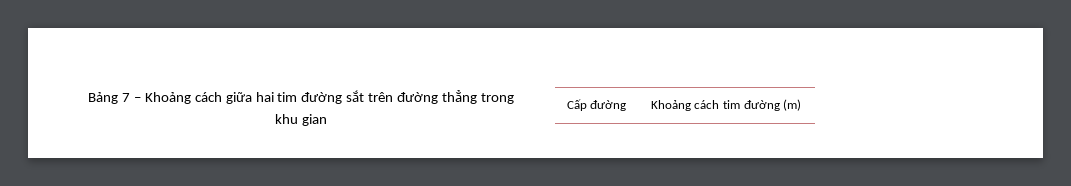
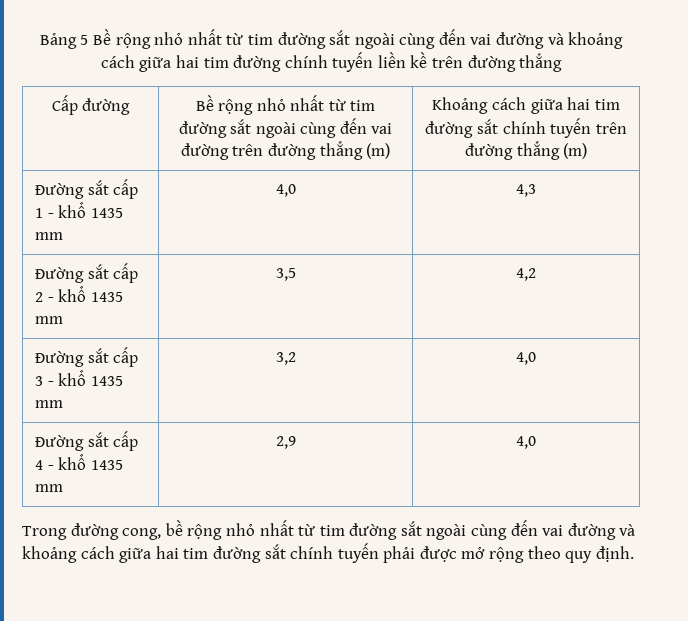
- Bảng 7 – Khoảng cách giữa hai tim đường sắt trên đường thẳng trong khu gian
- Cấp đường | Khoảng cách tim đường (m)
+ Bảng 5 Bề rộng nhỏ nhất từ tim đường sắt ngoài cùng đến vai đường và khoảng cách giữa hai tim đường chính tuyến liền kề trên đường thẳng
+ Cấp đường | Bề rộng nhỏ nhất từ tim đường sắt ngoài cùng đến vai đường trên đường thẳng (m) | Khoảng cách giữa hai tim đường sắt chính tuyến trên đường thẳng (m)
+ Đường sắt cấp 1 - khổ 1435 mm | 4,0 | 4,3
+ Đường sắt cấp 2 - khổ 1435 mm | 3,5 | 4,2
+ Đường sắt cấp 3 - khổ 1435 mm | 3,2 | 4,0
+ Đường sắt cấp 4 - khổ 1435 mm | 2,9 | 4,0
+ Trong đường cong, bề rộng nhỏ nhất từ tim đường sắt ngoài cùng đến vai đường và khoảng cách giữa hai tim đường sắt chính tuyến phải được mở rộng theo quy định.

